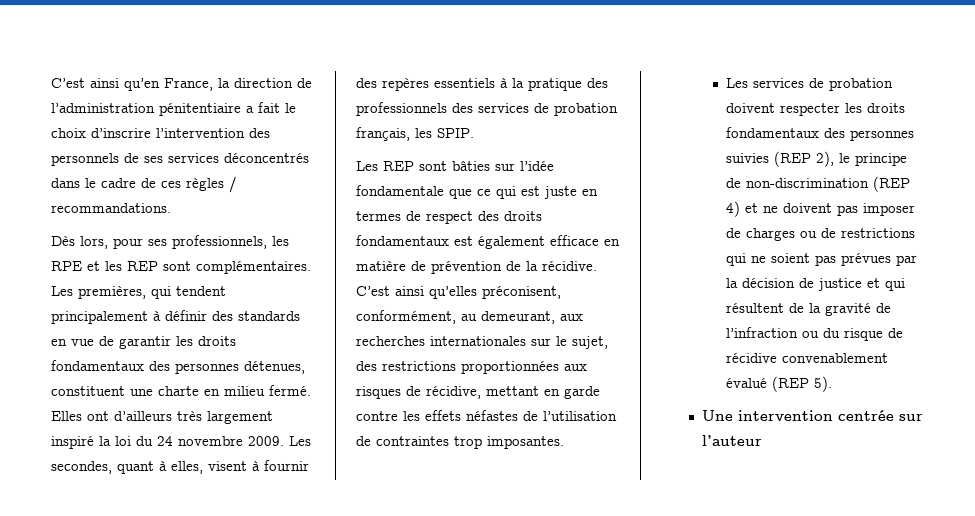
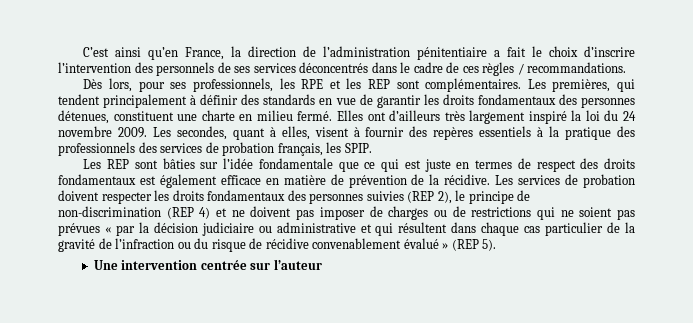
- Les REP sont bâties sur l’idée fondamentale que ce qui est juste en termes de respect des droits fondamentaux est également efficace en matière de prévention de la récidive. C’est ainsi qu’elles préconisent, conformément, au demeurant, aux recherches internationales sur le sujet, des restrictions proportionnées aux risques de récidive, mettant en garde contre les effets néfastes de l’utilisation de contraintes trop imposantes.
- Les services de probation doivent respecter les droits fondamentaux des personnes suivies (REP 2), le principe de non-discrimination (REP 4) et ne doivent pas imposer de charges ou de restrictions qui ne soient pas prévues par la décision de justice et qui résultent de la gravité de l’infraction ou du risque de récidive convenablement évalué (REP 5).
+ Les REP sont bâties sur l’idée fondamentale que ce qui est juste en termes de respect des droits fondamentaux est également efficace en matière de prévention de la récidive. Les services de probation doivent respecter les droits fondamentaux des personnes suivies (REP 2), le principe de non-discrimination (REP 4) et ne doivent pas imposer de charges ou de restrictions qui ne soient pas prévues « par la décision judiciaire ou administrative et qui résultent dans chaque cas particulier de la gravité de l’infraction ou du risque de récidive convenablement évalué » (REP 5).

